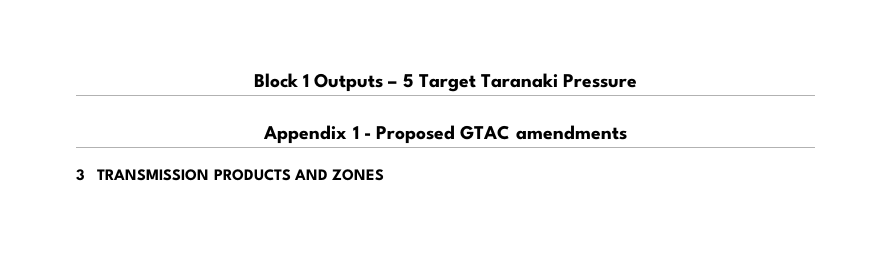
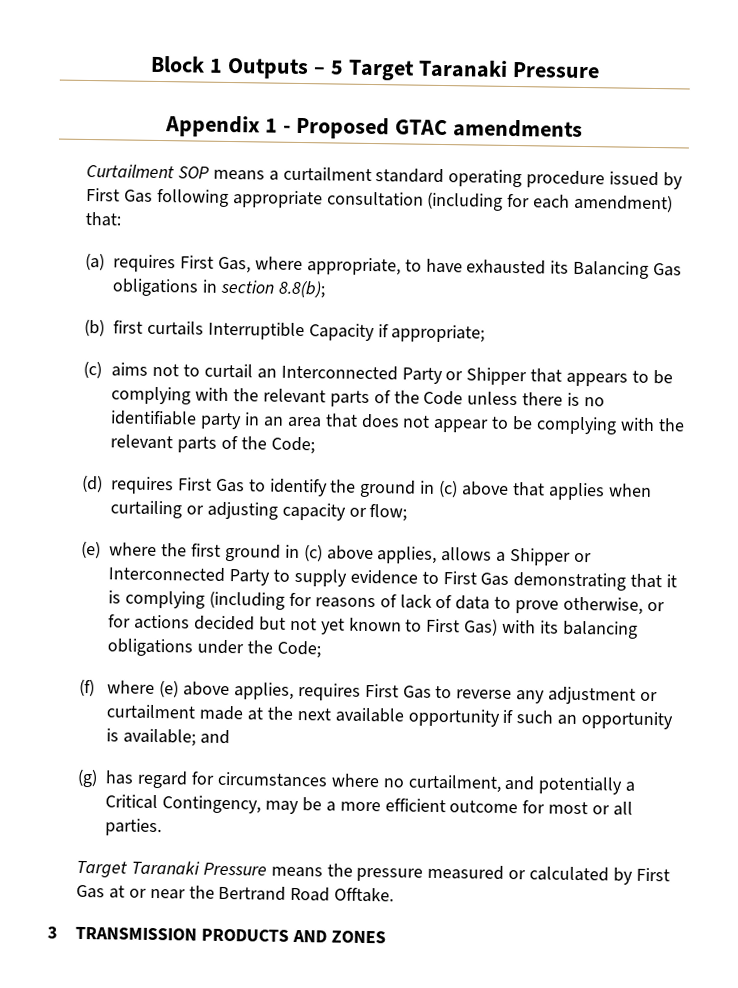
+ Curtailment SOP means a curtailment standard operating procedure issued by First Gas following appropriate consultation (including for each amendment) that:
+ (a) requires First Gas, where appropriate, to have exhausted its Balancing Gas obligations in section 8.8(b);
+ (b) first curtails Interruptible Capacity if appropriate;
+ (c) aims not to curtail an Interconnected Party or Shipper that appears to be complying with the relevant parts of the Code unless there is no identifiable party in an area that does not appear to be complying with the relevant parts of the Code;
+ (d) requires First Gas to identify the ground in (c) above that applies when curtailing or adjusting capacity or flow;
+ (e) where the first ground in (c) above applies, allows a Shipper or Interconnected Party to supply evidence to First Gas demonstrating that it is complying (including for reasons of lack of data to prove otherwise, or for actions decided but not yet known to First Gas) with its balancing obligations under the Code;
+ (f) where (e) above applies, requires First Gas to reverse any adjustment or curtailment made at the next available opportunity if such an opportunity is available; and
+ (g) has regard for circumstances where no curtailment, and potentially a Critical Contingency, may be a more efficient outcome for most or all parties.
+ Target Taranaki Pressure means the pressure measured or calculated by First Gas at or near the Bertrand Road Offtake.

